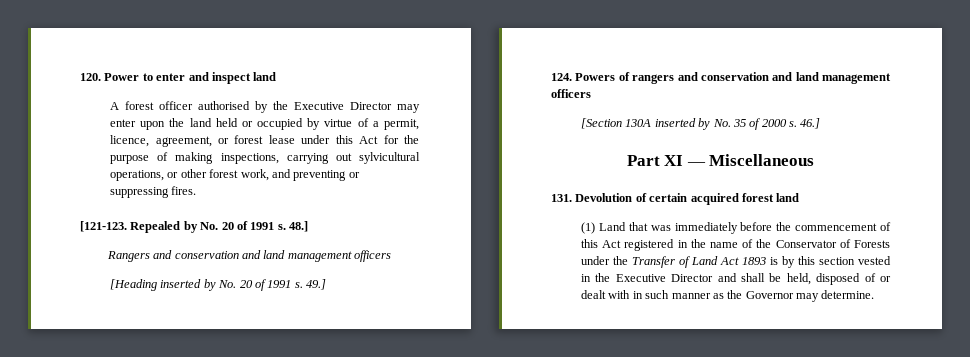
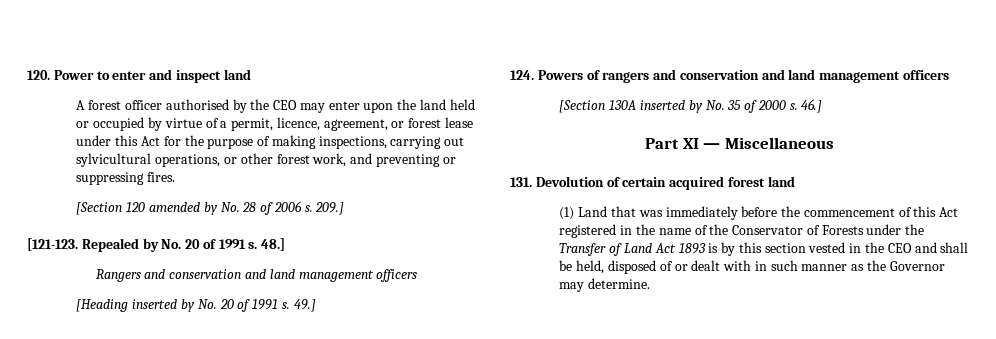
- A forest officer authorised by the Executive Director may enter upon the land held or occupied by virtue of a permit, licence, agreement, or forest lease under this Act for the purpose of making inspections, carrying out sylvicultural operations, or other forest work, and preventing or suppressing fires.
+ A forest officer authorised by the CEO may enter upon the land held or occupied by virtue of a permit, licence, agreement, or forest lease under this Act for the purpose of making inspections, carrying out sylvicultural operations, or other forest work, and preventing or suppressing fires.
+ [Section 120 amended by No. 28 of 2006 s. 209.]
- (1) Land that was immediately before the commencement of this Act registered in the name of the Conservator of Forests under the Transfer of Land Act 1893 is by this section vested in the Executive Director and shall be held, disposed of or dealt with in such manner as the Governor may determine.
+ (1) Land that was immediately before the commencement of this Act registered in the name of the Conservator of Forests under the Transfer of Land Act 1893 is by this section vested in the CEO and shall be held, disposed of or dealt with in such manner as the Governor may determine.

